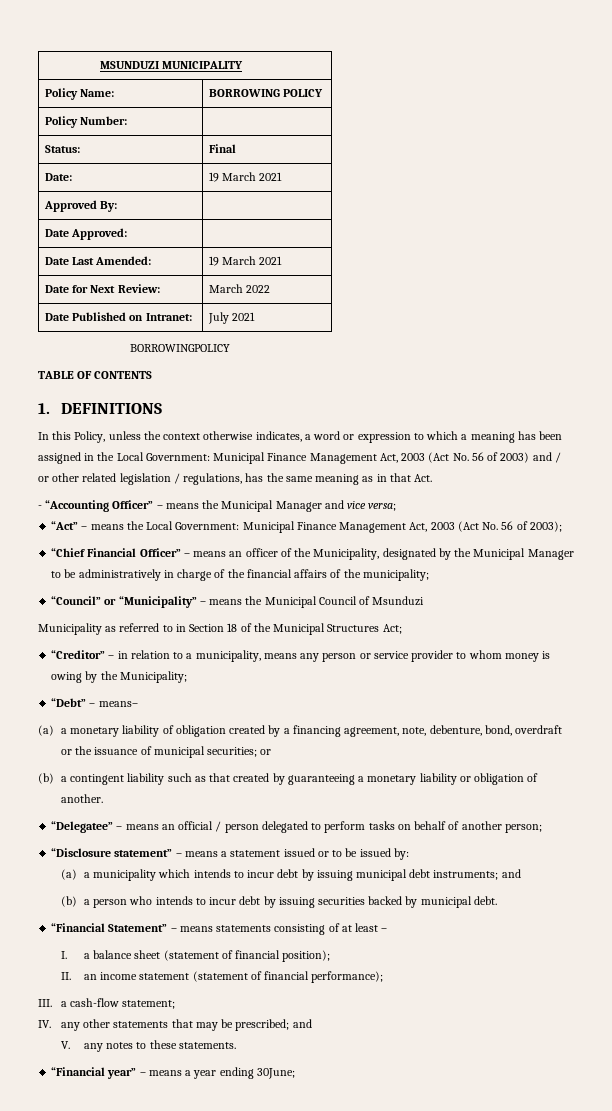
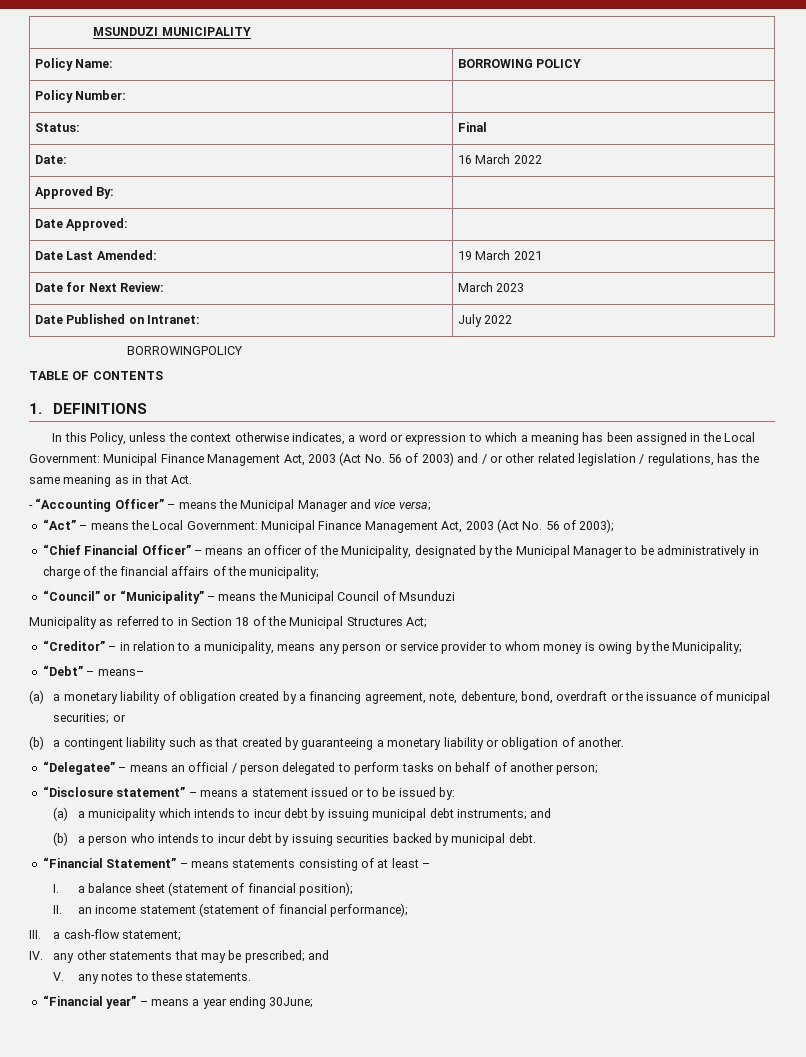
- Date: | 19 March 2021
+ Date: | 16 March 2022
- Date for Next Review: | March 2022
+ Date for Next Review: | March 2023
- Date Published on Intranet: | July 2021
+ Date Published on Intranet: | July 2022

